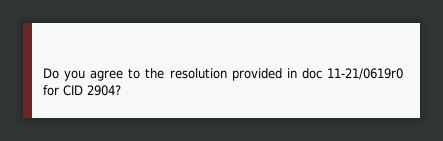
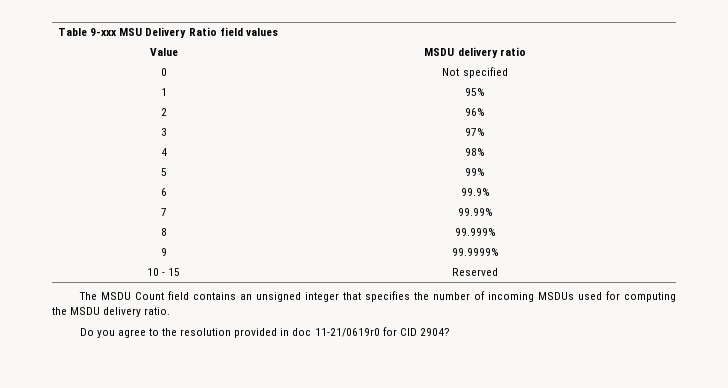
+ Table 9-xxx MSU Delivery Ratio field values
+ Value | MSDU delivery ratio
+ 0 | Not specified
+ 1 | 95%
+ 2 | 96%
+ 3 | 97%
+ 4 | 98%
+ 5 | 99%
+ 6 | 99.9%
+ 7 | 99.99%
+ 8 | 99.999%
+ 9 | 99.9999%
+ 10 - 15 | Reserved
+ The MSDU Count field contains an unsigned integer that specifies the number of incoming MSDUs used for computing the MSDU delivery ratio.

